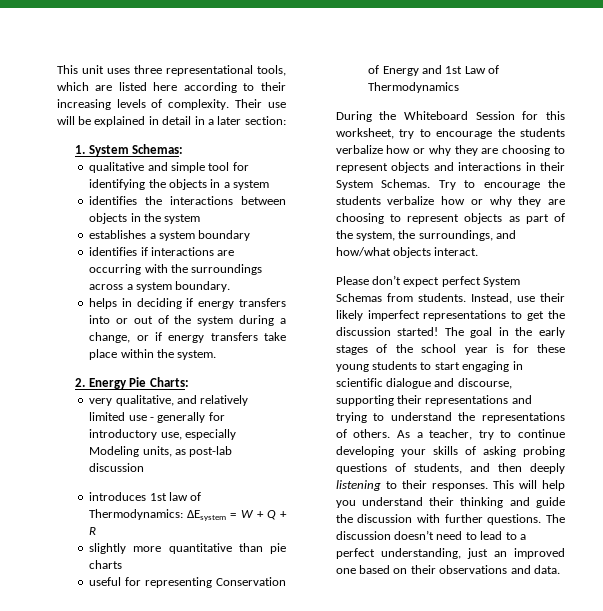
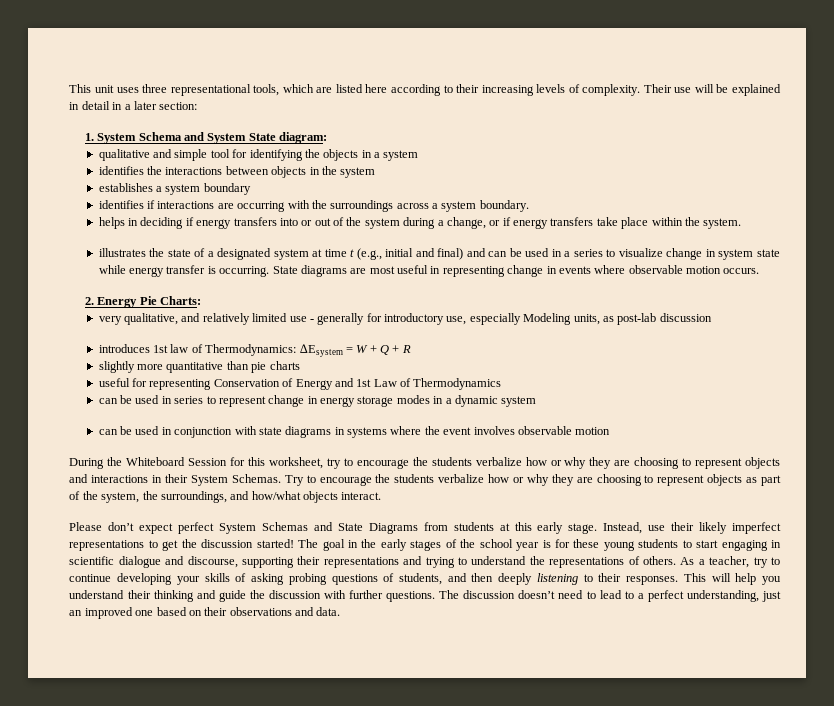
- 1. System Schemas:
+ 1. System Schema and System State diagram:
+ illustrates the state of a designated system at time t (e.g., initial and final) and can be used in a series to visualize change in system state while energy transfer is occurring. State diagrams are most useful in representing change in events where observable motion occurs.
+ can be used in series to represent change in energy storage modes in a dynamic system
+ can be used in conjunction with state diagrams in systems where the event involves observable motion
- Please don’t expect perfect System Schemas from students.
+ Please don’t expect perfect System Schemas and State Diagrams from students at this early stage.

